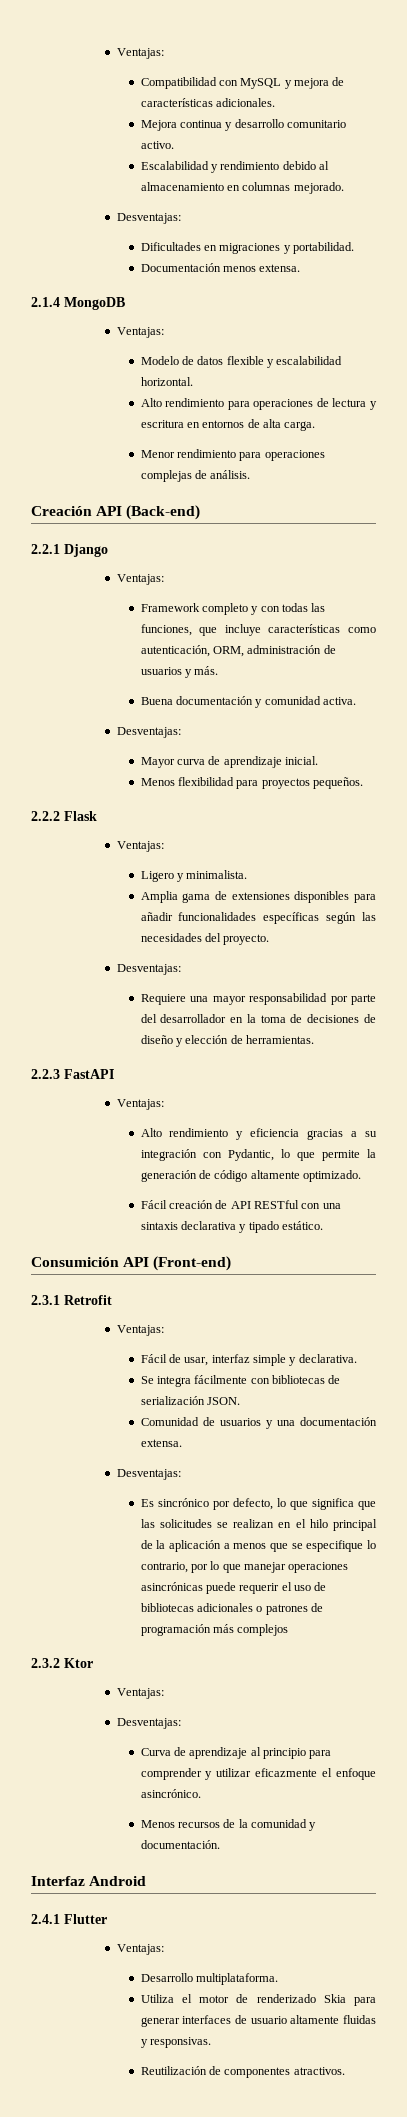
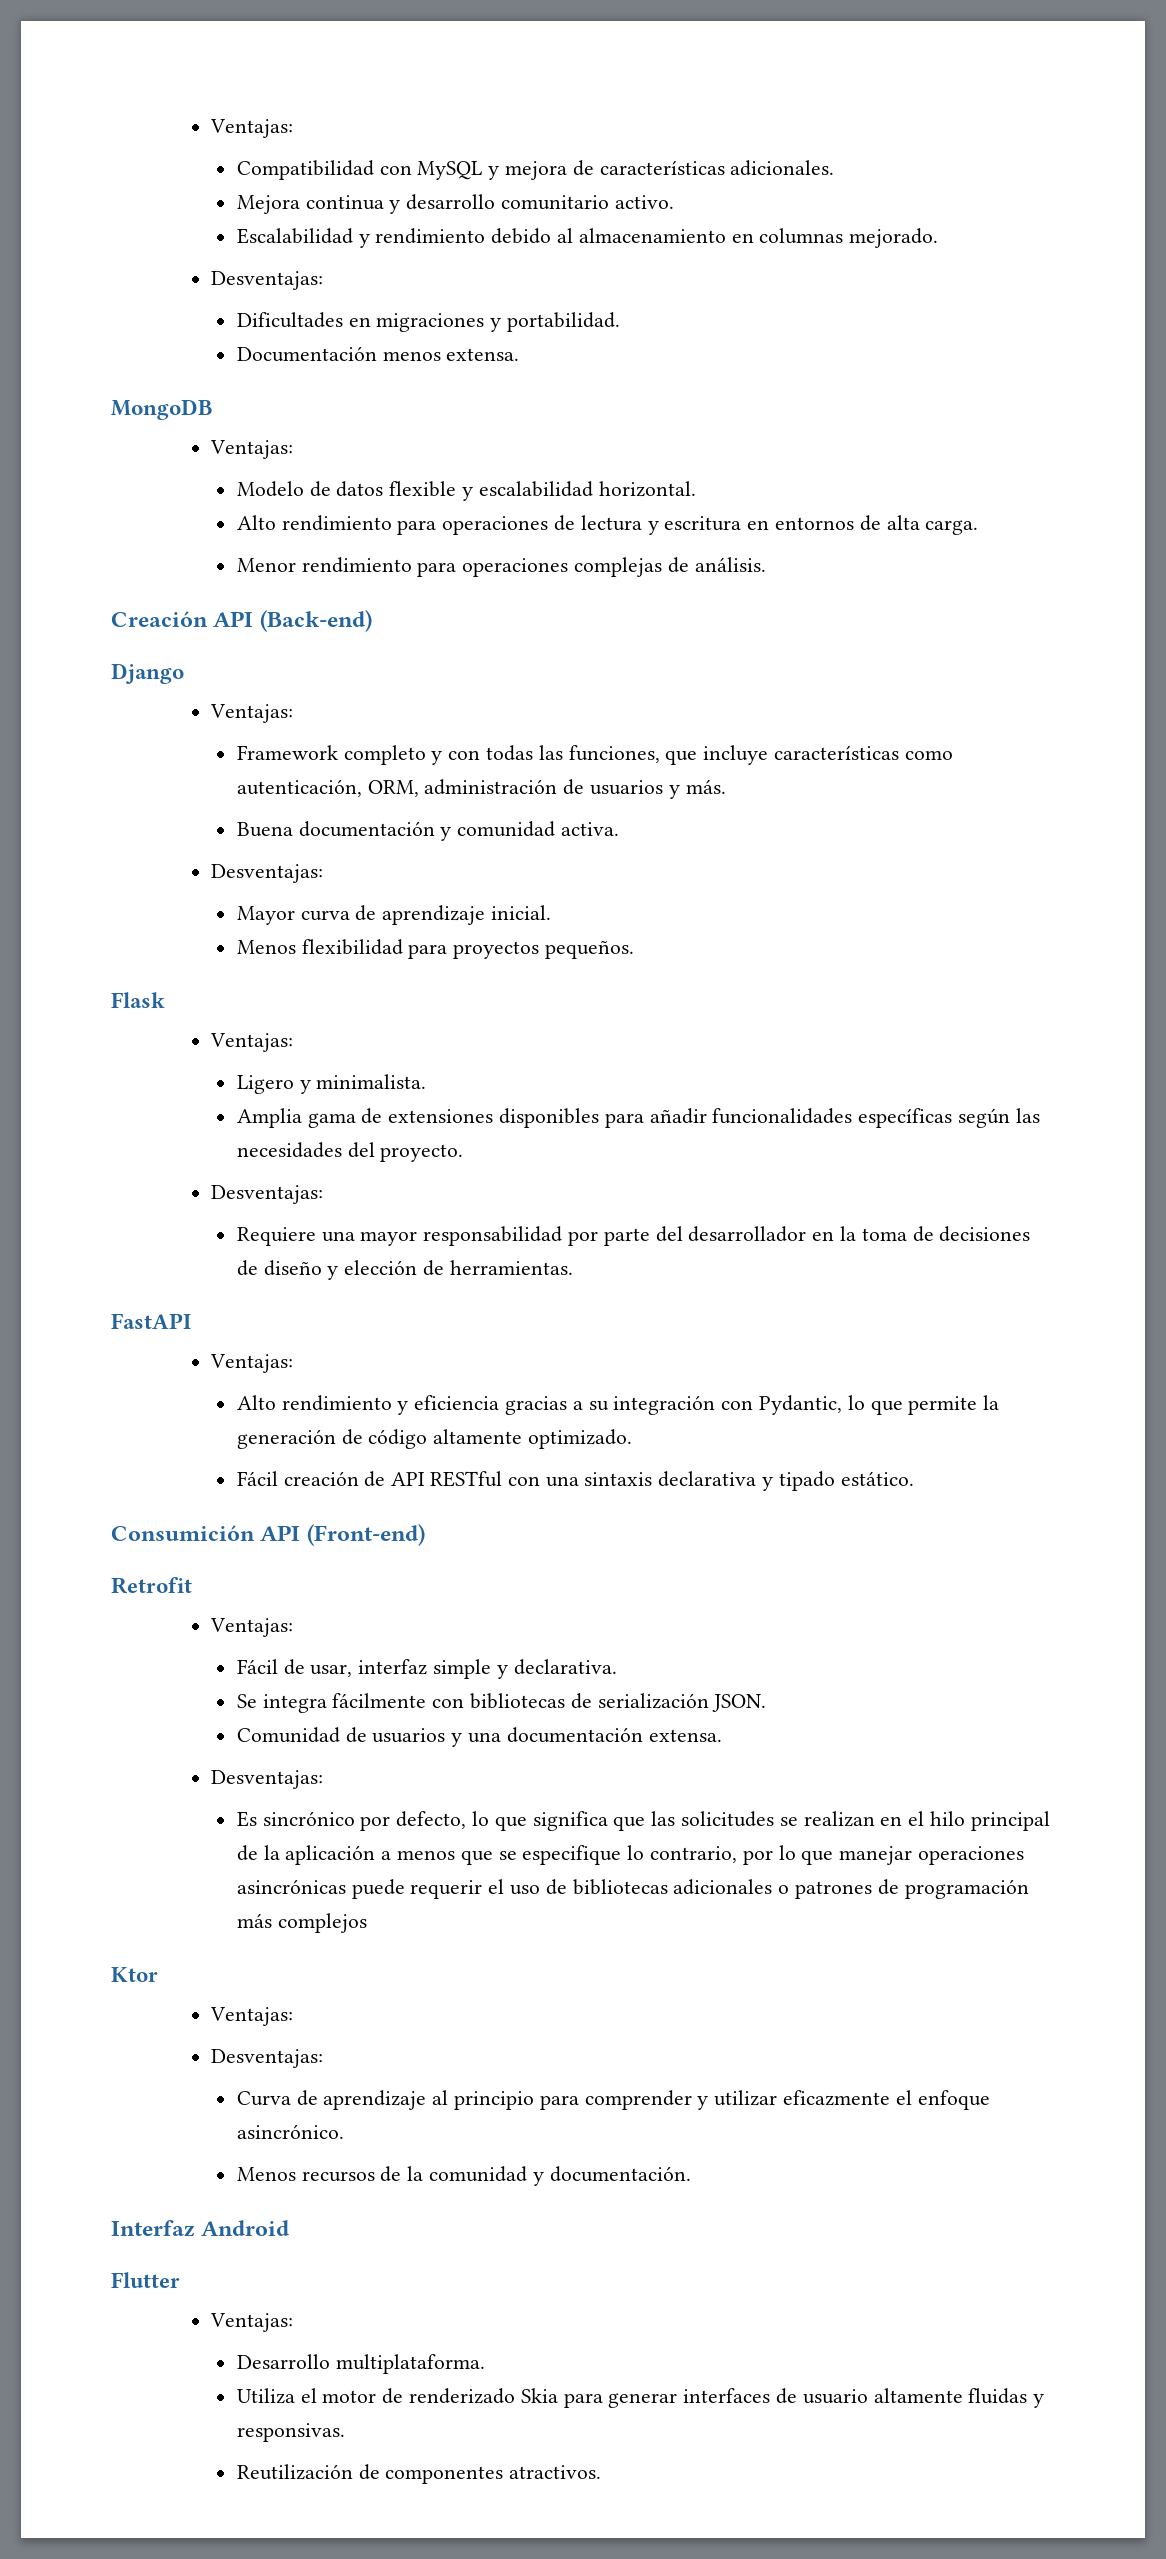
- 2.1.4 MongoDB
+ MongoDB
- 2.2.1 Django
+ Django
- 2.2.2 Flask
+ Flask
- 2.2.3 FastAPI
+ FastAPI
- 2.3.1 Retrofit
+ Retrofit
- 2.3.2 Ktor
+ Ktor
- 2.4.1 Flutter
+ Flutter

